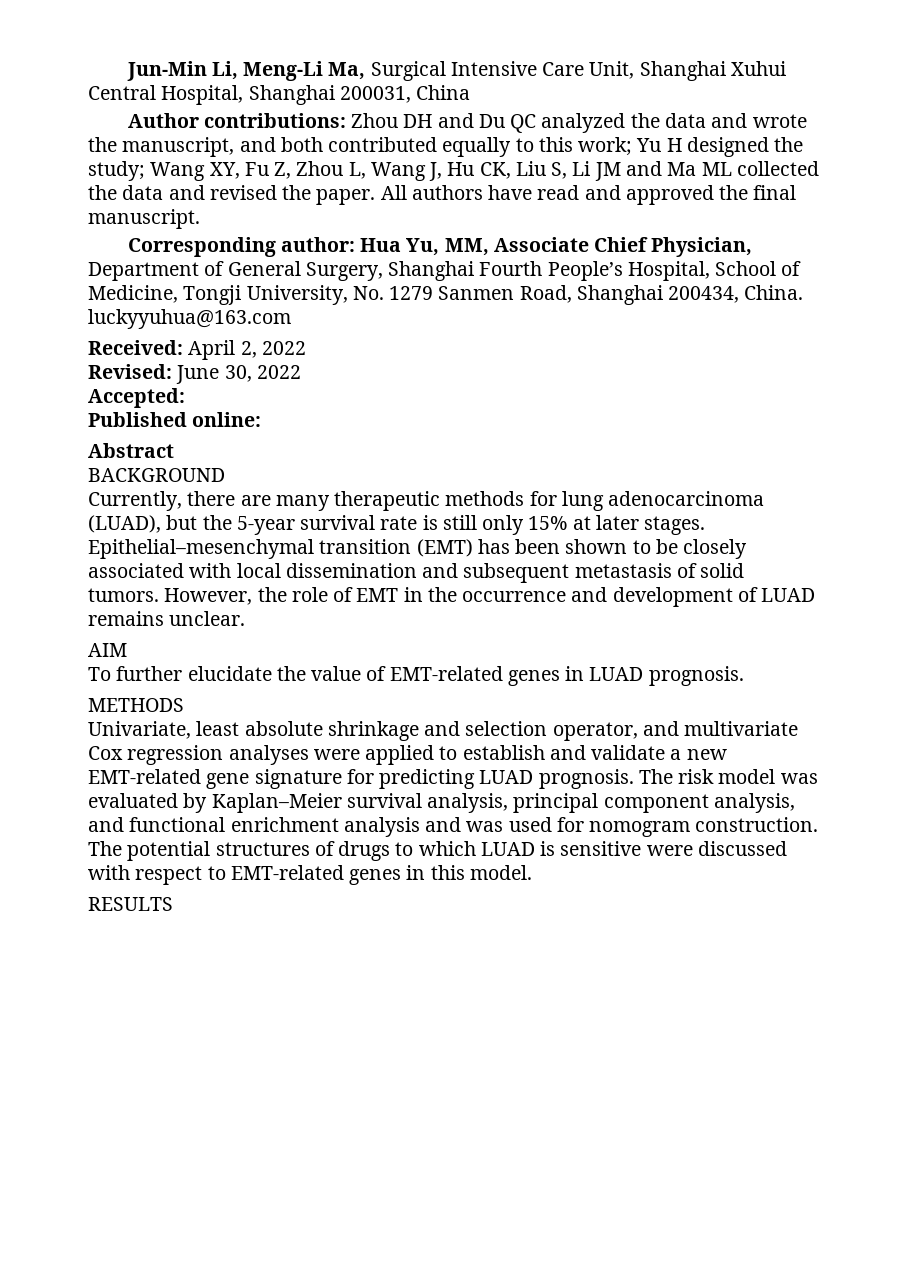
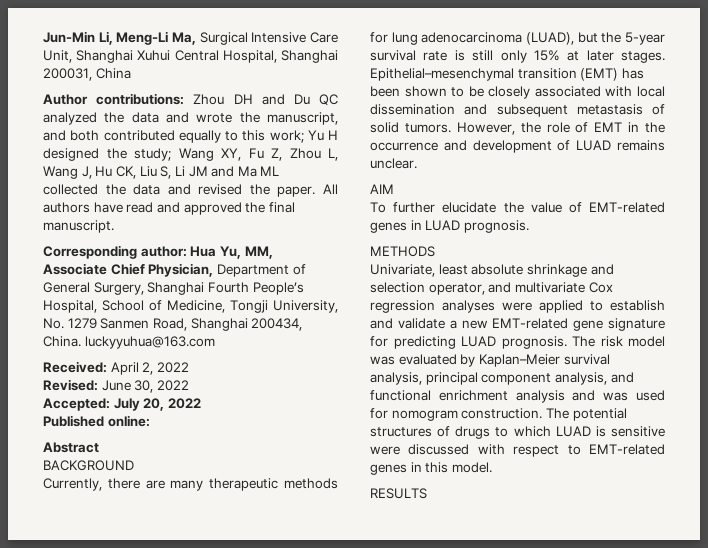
- Accepted:
+ Accepted: July 20, 2022

